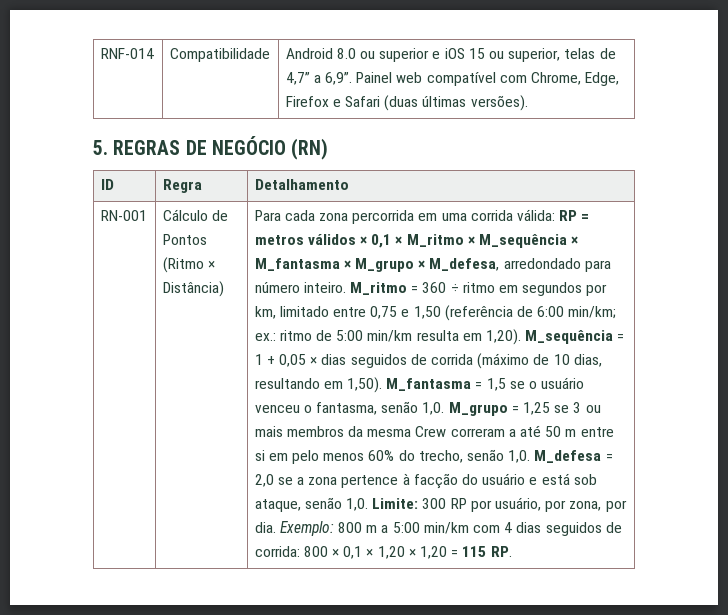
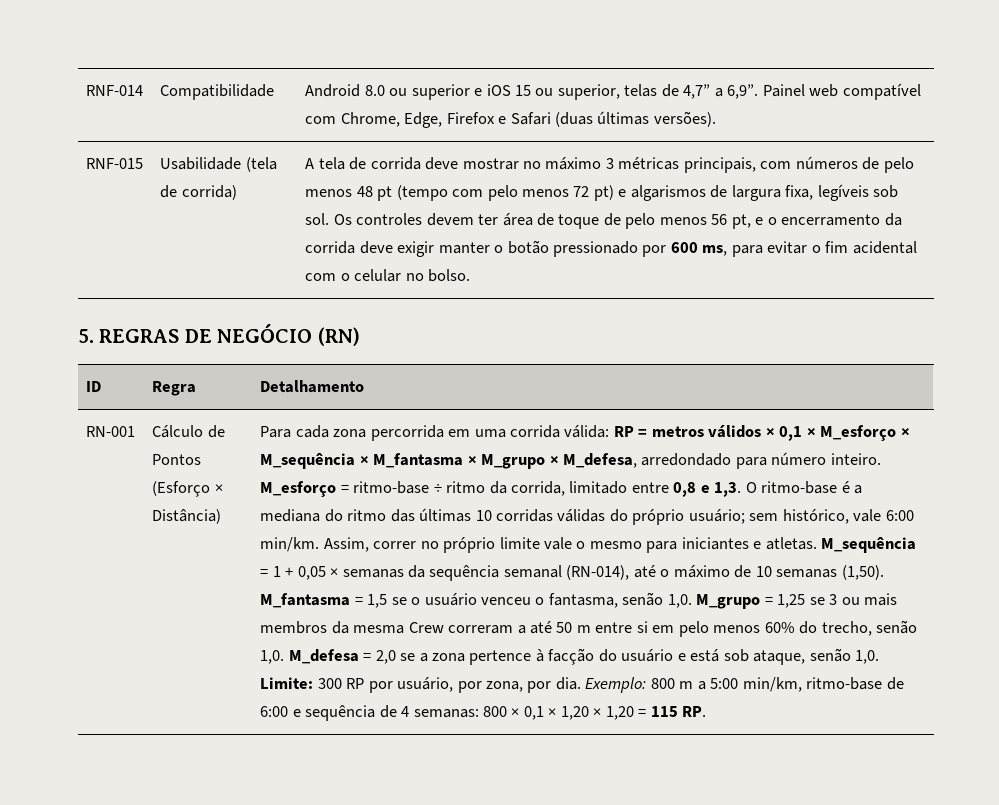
+ RNF-015 | Usabilidade (tela de corrida) | A tela de corrida deve mostrar no máximo 3 métricas principais, com números de pelo menos 48 pt (tempo com pelo menos 72 pt) e algarismos de largura fixa, legíveis sob sol. Os controles devem ter área de toque de pelo menos 56 pt, e o encerramento da corrida deve exigir manter o botão pressionado por 600 ms, para evitar o fim acidental com o celular no bolso.
- Cálculo de Pontos (Ritmo × Distância)
+ Cálculo de Pontos (Esforço × Distância)
- Para cada zona percorrida em uma corrida válida: RP = metros válidos × 0,1 × M_ritmo × M_sequência × M_fantasma × M_grupo × M_defesa, arredondado para número inteiro.
+ Para cada zona percorrida em uma corrida válida: RP = metros válidos × 0,1 × M_esforço × M_sequência × M_fantasma × M_grupo × M_defesa, arredondado para número inteiro.
- M_ritmo = 360 ÷ ritmo em segundos por km, limitado entre 0,75 e 1,50 (referência de 6:00 min/km; ex.: ritmo de 5:00 min/km resulta em 1,20).
+ M_esforço = ritmo-base ÷ ritmo da corrida, limitado entre 0,8 e 1,3. O ritmo-base é a mediana do ritmo das últimas 10 corridas válidas do próprio usuário; sem histórico, vale 6:00 min/km. Assim, correr no próprio limite vale o mesmo para iniciantes e atletas.
- M_sequência = 1 + 0,05 × dias seguidos de corrida (máximo de 10 dias, resultando em 1,50).
+ M_sequência = 1 + 0,05 × semanas da sequência semanal (RN-014), até o máximo de 10 semanas (1,50).
- Exemplo: 800 m a 5:00 min/km com 4 dias seguidos de corrida: 800 × 0,1 × 1,20 × 1,20 = 115 RP.
+ Exemplo: 800 m a 5:00 min/km, ritmo-base de 6:00 e sequência de 4 semanas: 800 × 0,1 × 1,20 × 1,20 = 115 RP.

